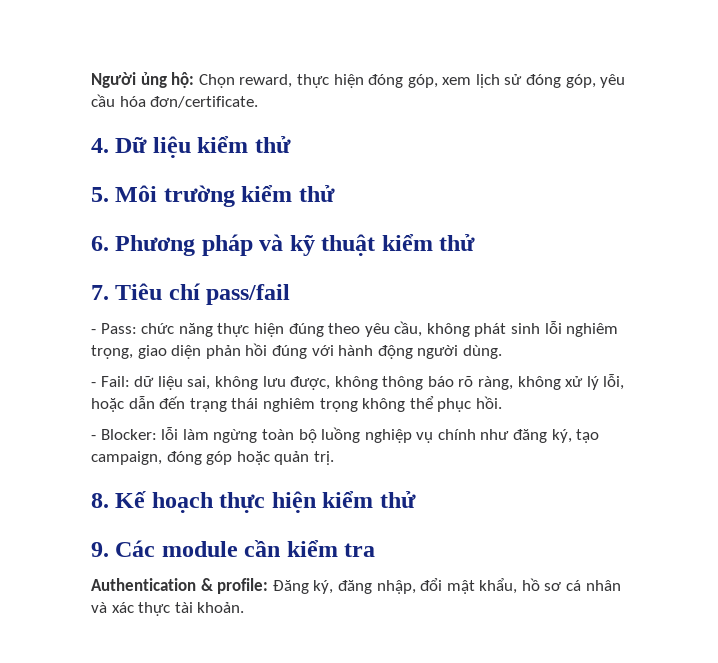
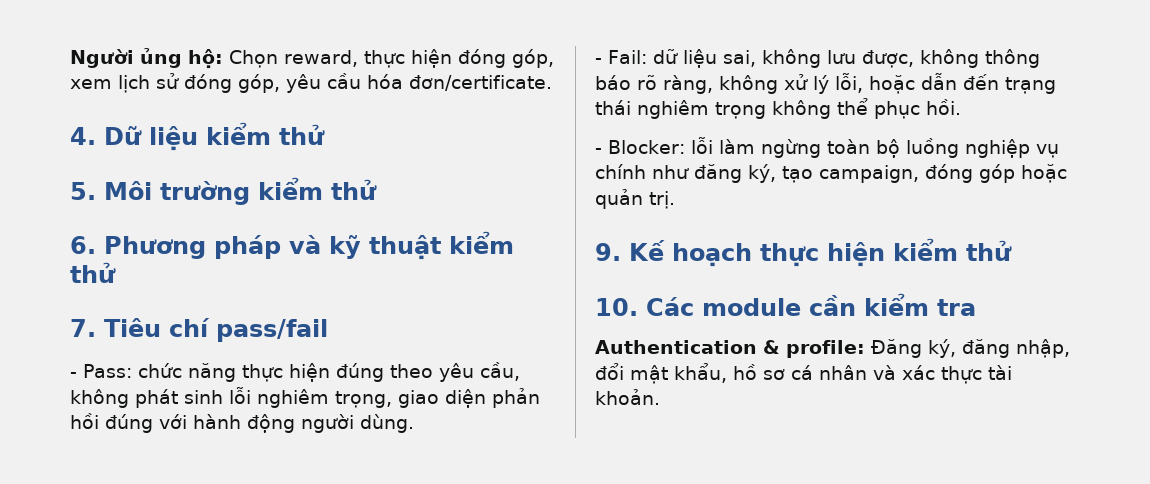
- 8. Kế hoạch thực hiện kiểm thử
+ 9. Kế hoạch thực hiện kiểm thử
- 9. Các module cần kiểm tra
+ 10. Các module cần kiểm tra

